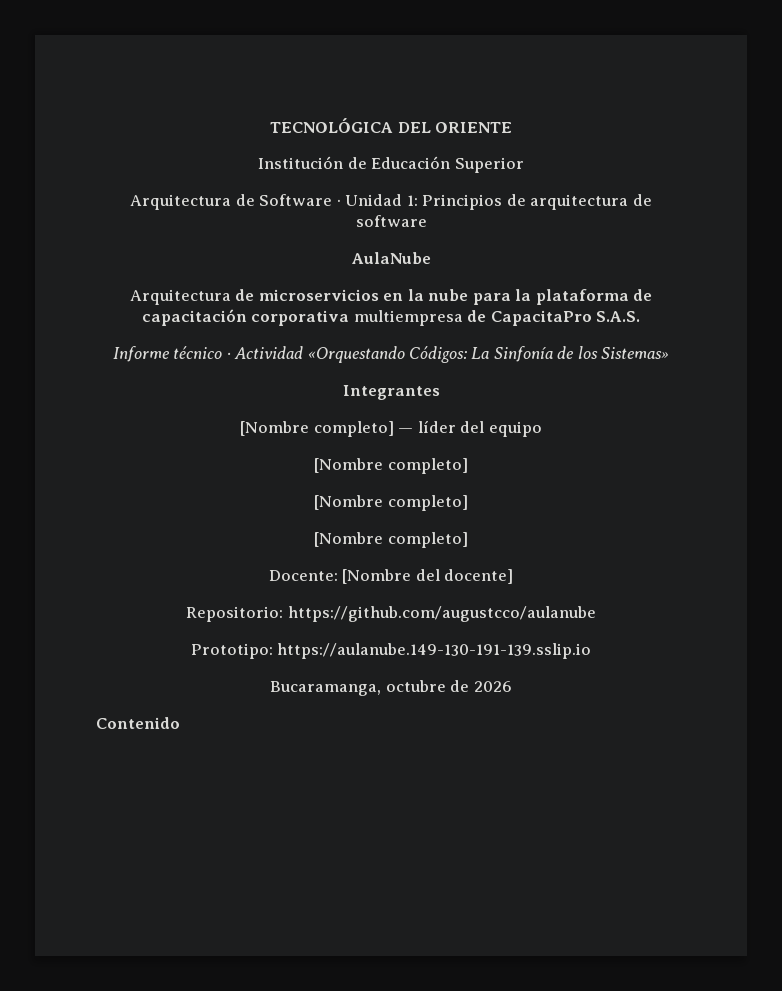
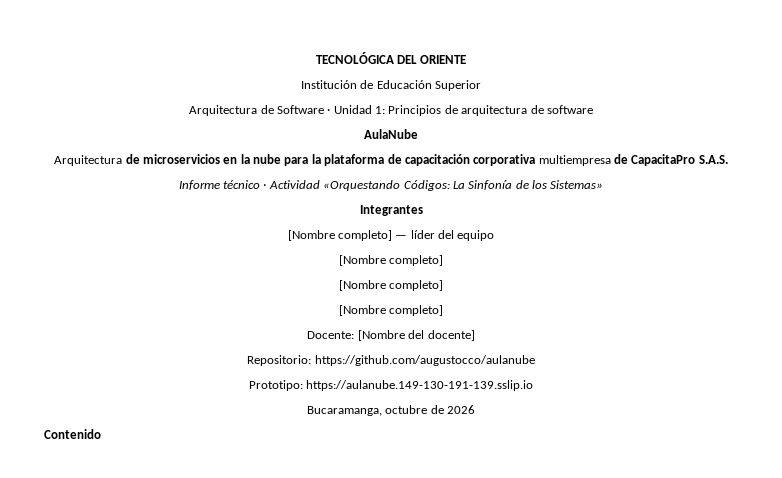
- Repositorio: https://github.com/augustcco/aulanube
+ Repositorio: https://github.com/augustocco/aulanube

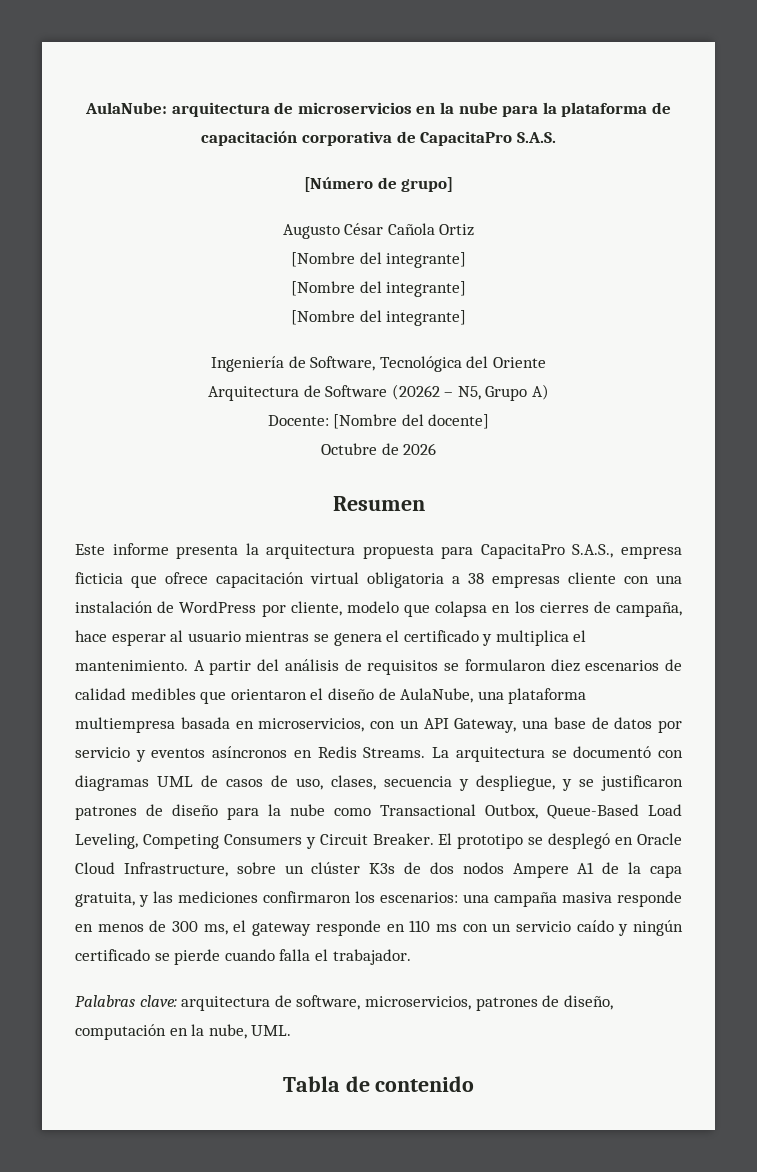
- TECNOLÓGICA DEL ORIENTE
- Institución de Educación Superior
- Arquitectura de Software · Unidad 1: Principios de arquitectura de software
- AulaNube
- Arquitectura de microservicios en la nube para la plataforma de capacitación corporativa multiempresa de CapacitaPro S.A.S.
+ AulaNube: arquitectura de microservicios en la nube para la plataforma de capacitación corporativa de CapacitaPro S.A.S.
- Informe técnico · Actividad «Orquestando Códigos: La Sinfonía de los Sistemas»
- Integrantes
- [Nombre completo] — líder del equipo
- [Nombre completo]
- [Nombre completo]
- [Nombre completo]
+ [Número de grupo]
+ Augusto César Cañola Ortiz
+ [Nombre del integrante]
+ [Nombre del integrante]
+ [Nombre del integrante]
+ Ingeniería de Software, Tecnológica del Oriente
+ Arquitectura de Software (20262 – N5, Grupo A)
  Docente: [Nombre del docente]
- Repositorio: https://github.com/augustocco/aulanube
- Prototipo: https://aulanube.149-130-191-139.sslip.io
- Bucaramanga, octubre de 2026
- Contenido
+ Octubre de 2026
+ Resumen
+ Este informe presenta la arquitectura propuesta para CapacitaPro S.A.S., empresa ficticia que ofrece capacitación virtual obligatoria a 38 empresas cliente con una instalación de WordPress por cliente, modelo que colapsa en los cierres de campaña, hace esperar al usuario mientras se genera el certificado y multiplica el mantenimiento. A partir del análisis de requisitos se formularon diez escenarios de calidad medibles que orientaron el diseño de AulaNube, una plataforma multiempresa basada en microservicios, con un API Gateway, una base de datos por servicio y eventos asíncronos en Redis Streams. La arquitectura se documentó con diagramas UML de casos de uso, clases, secuencia y despliegue, y se justificaron patrones de diseño para la nube como Transactional Outbox, Queue-Based Load Leveling, Competing Consumers y Circuit Breaker. El prototipo se desplegó en Oracle Cloud Infrastructure, sobre un clúster K3s de dos nodos Ampere A1 de la capa gratuita, y las mediciones confirmaron los escenarios: una campaña masiva responde en menos de 300 ms, el gateway responde en 110 ms con un servicio caído y ningún certificado se pierde cuando falla el trabajador.
+ Palabras clave: arquitectura de software, microservicios, patrones de diseño, computación en la nube, UML.
+ Tabla de contenido

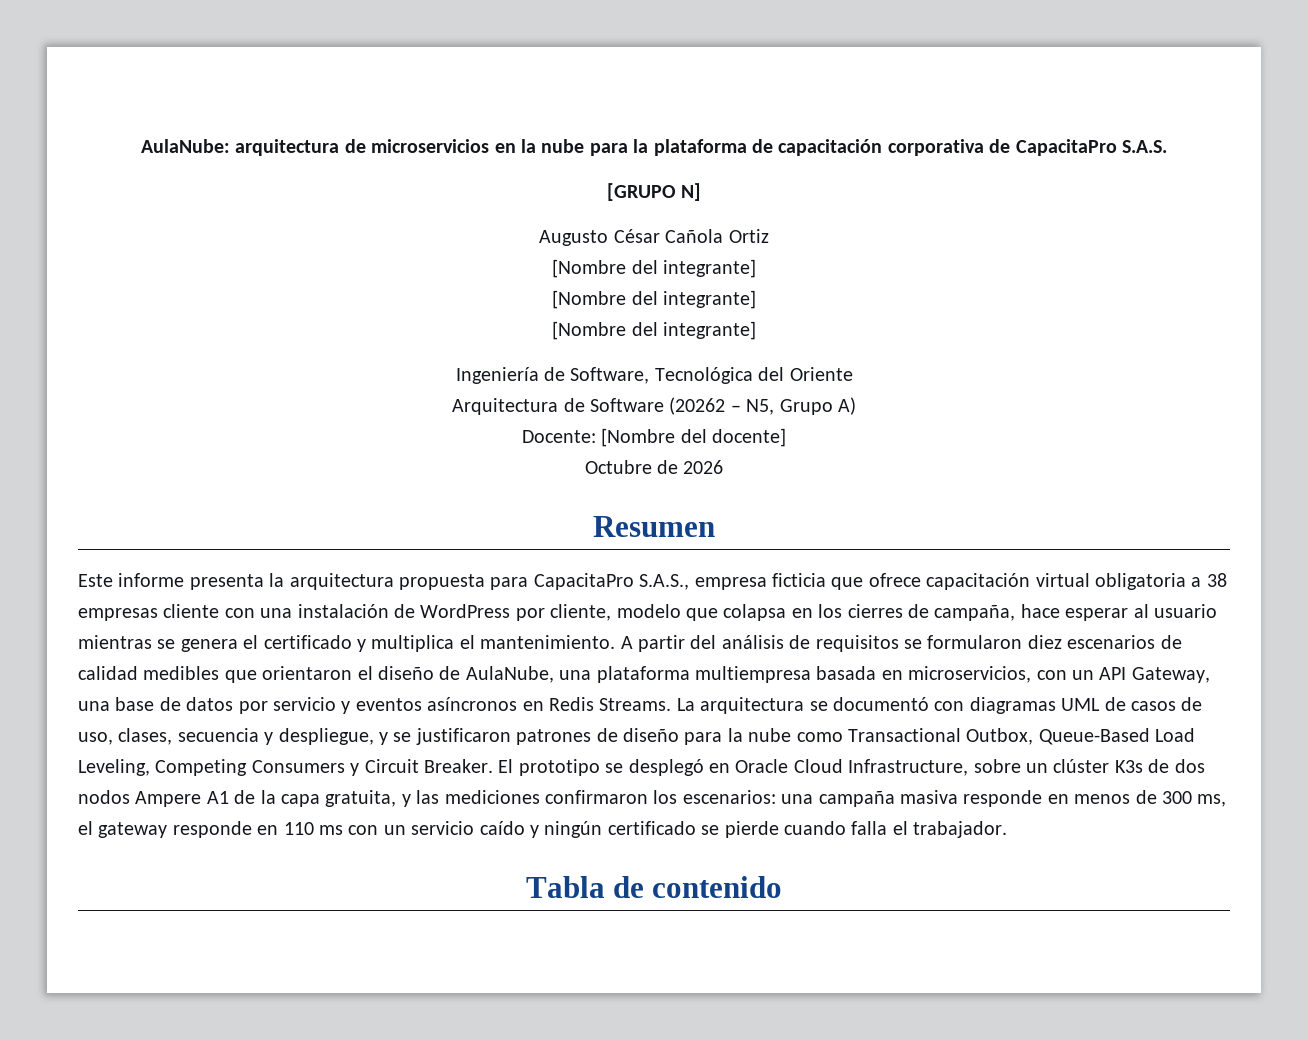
- [Número de grupo]
+ [GRUPO N]
- Palabras clave: arquitectura de software, microservicios, patrones de diseño, computación en la nube, UML.

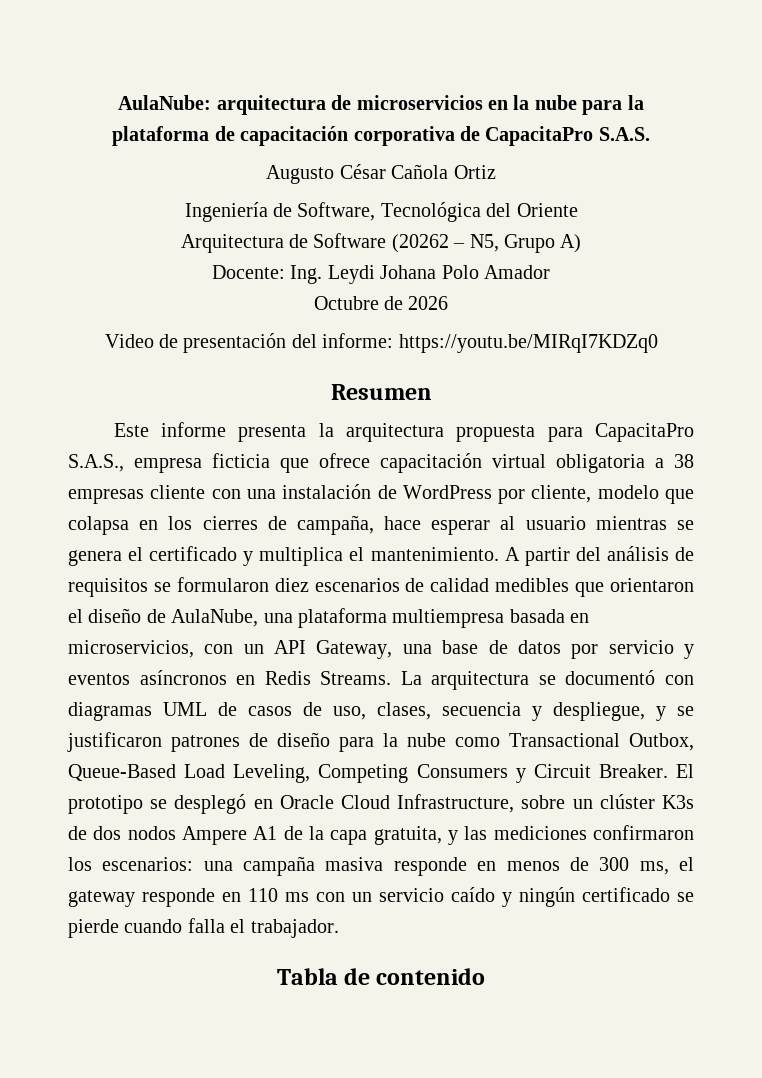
- [GRUPO N]
  Augusto César Cañola Ortiz
- [Nombre del integrante]
- [Nombre del integrante]
- [Nombre del integrante]
- Docente: [Nombre del docente]
+ Docente: Ing. Leydi Johana Polo Amador
  Octubre de 2026
+ Video de presentación del informe: https://youtu.be/MIRqI7KDZq0

